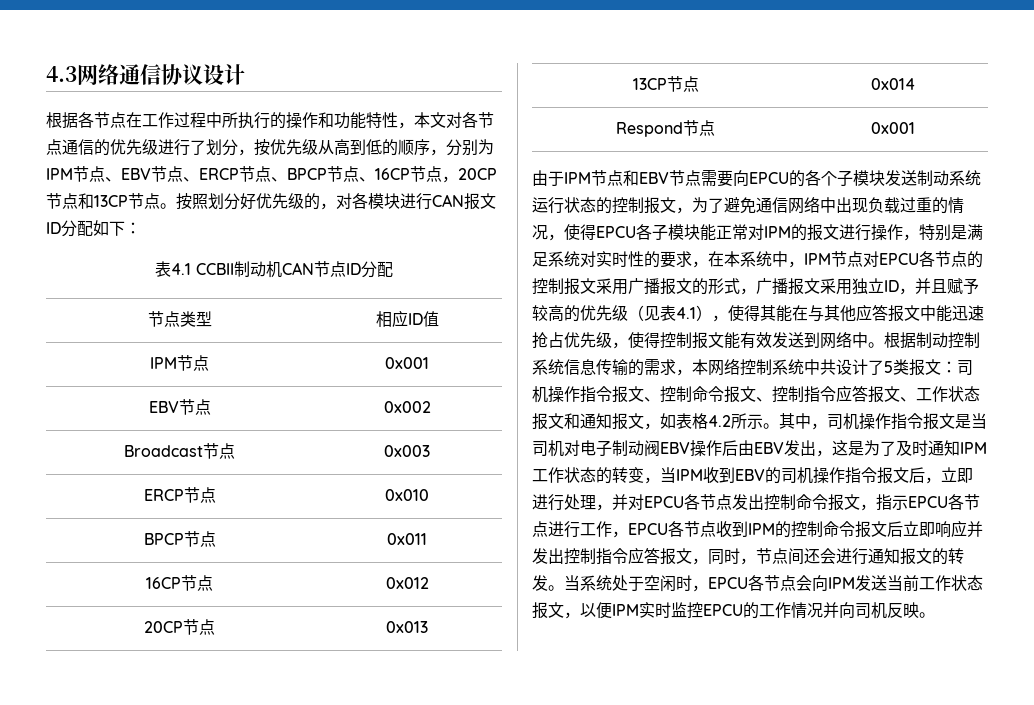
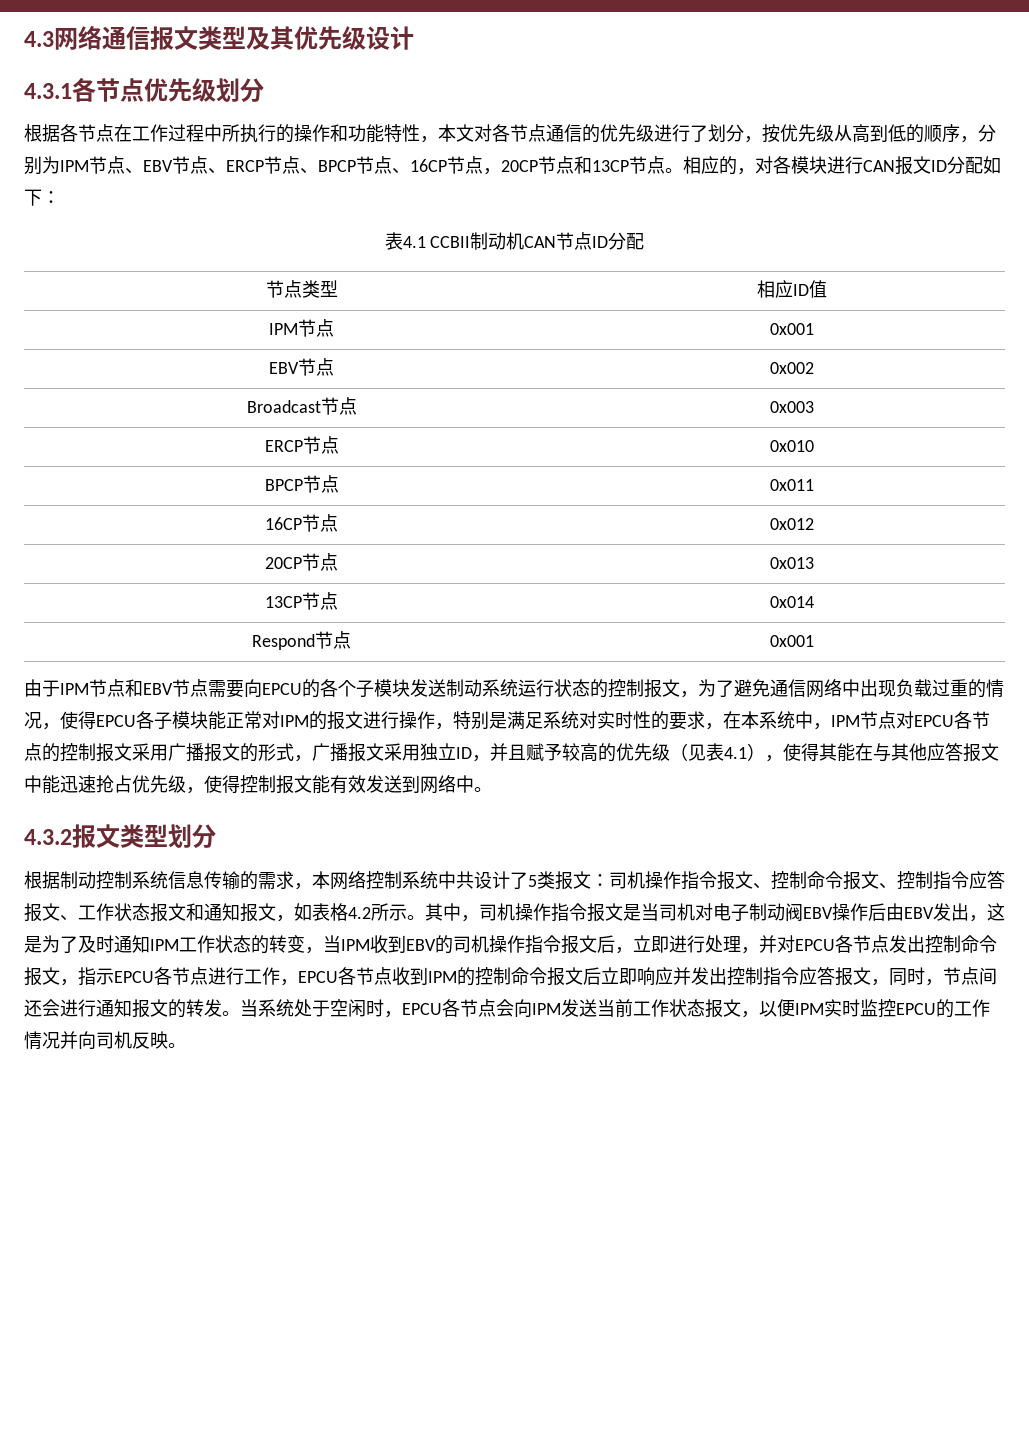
- 4.3网络通信协议设计
+ 4.3网络通信报文类型及其优先级设计
+ 4.3.1各节点优先级划分
- 按照划分好优先级的，对各模块进行CAN报文ID分配如下：
+ 相应的，对各模块进行CAN报文ID分配如下：
- 由于IPM节点和EBV节点需要向EPCU的各个子模块发送制动系统运行状态的控制报文，为了避免通信网络中出现负载过重的情况，使得EPCU各子模块能正常对IPM的报文进行操作，特别是满足系统对实时性的要求，在本系统中，IPM节点对EPCU各节点的控制报文采用广播报文的形式，广播报文采用独立ID，并且赋予较高的优先级（见表4.1），使得其能在与其他应答报文中能迅速抢占优先级，使得控制报文能有效发送到网络中。根据制动控制系统信息传输的需求，本网络控制系统中共设计了5类报文：
+ 由于IPM节点和EBV节点需要向EPCU的各个子模块发送制动系统运行状态的控制报文，为了避免通信网络中出现负载过重的情况，使得EPCU各子模块能正常对IPM的报文进行操作，特别是满足系统对实时性的要求，在本系统中，IPM节点对EPCU各节点的控制报文采用广播报文的形式，广播报文采用独立ID，并且赋予较高的优先级（见表4.1），使得其能在与其他应答报文中能迅速抢占优先级，使得控制报文能有效发送到网络中。
+ 4.3.2报文类型划分
+ 根据制动控制系统信息传输的需求，本网络控制系统中共设计了5类报文：

